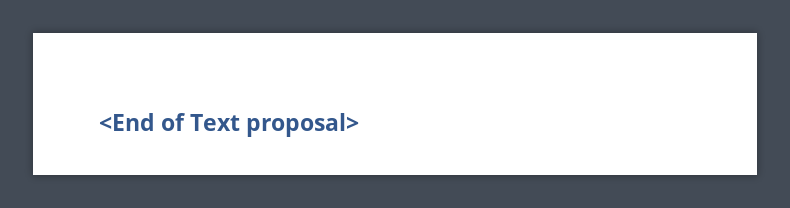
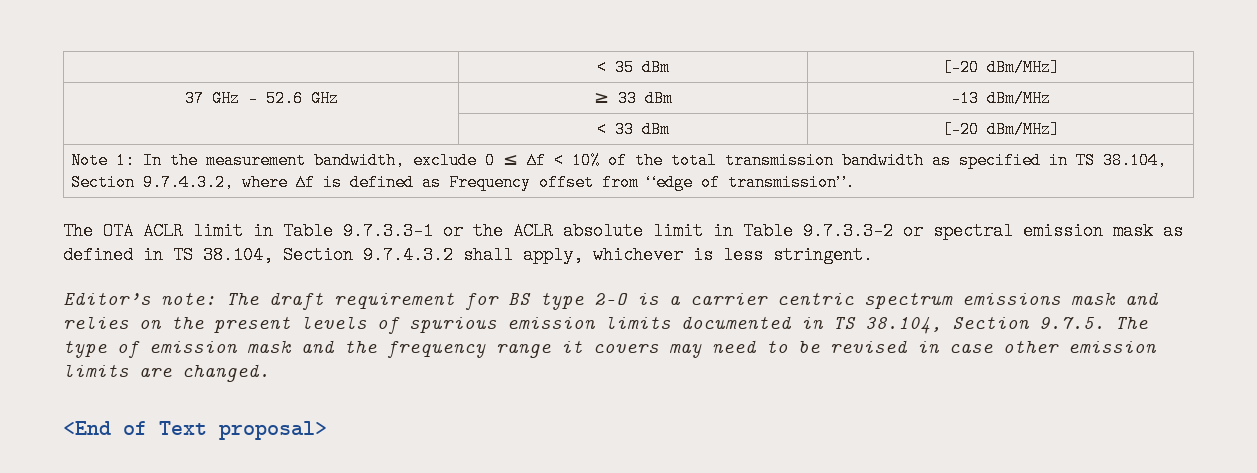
+ | < 35 dBm | [-20 dBm/MHz]
+ 37 GHz – 52.6 GHz | ≥ 33 dBm | -13 dBm/MHz
+ | < 33 dBm | [-20 dBm/MHz]
+ Note 1: In the measurement bandwidth, exclude 0 ≤ Δf < 10% of the total transmission bandwidth as specified in TS 38.104, Section 9.7.4.3.2, where Δf is defined as Frequency offset from “edge of transmission”.
+ The OTA ACLR limit in Table 9.7.3.3-1 or the ACLR absolute limit in Table 9.7.3.3-2 or spectral emission mask as defined in TS 38.104, Section 9.7.4.3.2 shall apply, whichever is less stringent.
+ Editor’s note: The draft requirement for BS type 2-O is a carrier centric spectrum emissions mask and relies on the present levels of spurious emission limits documented in TS 38.104, Section 9.7.5. The type of emission mask and the frequency range it covers may need to be revised in case other emission limits are changed.

